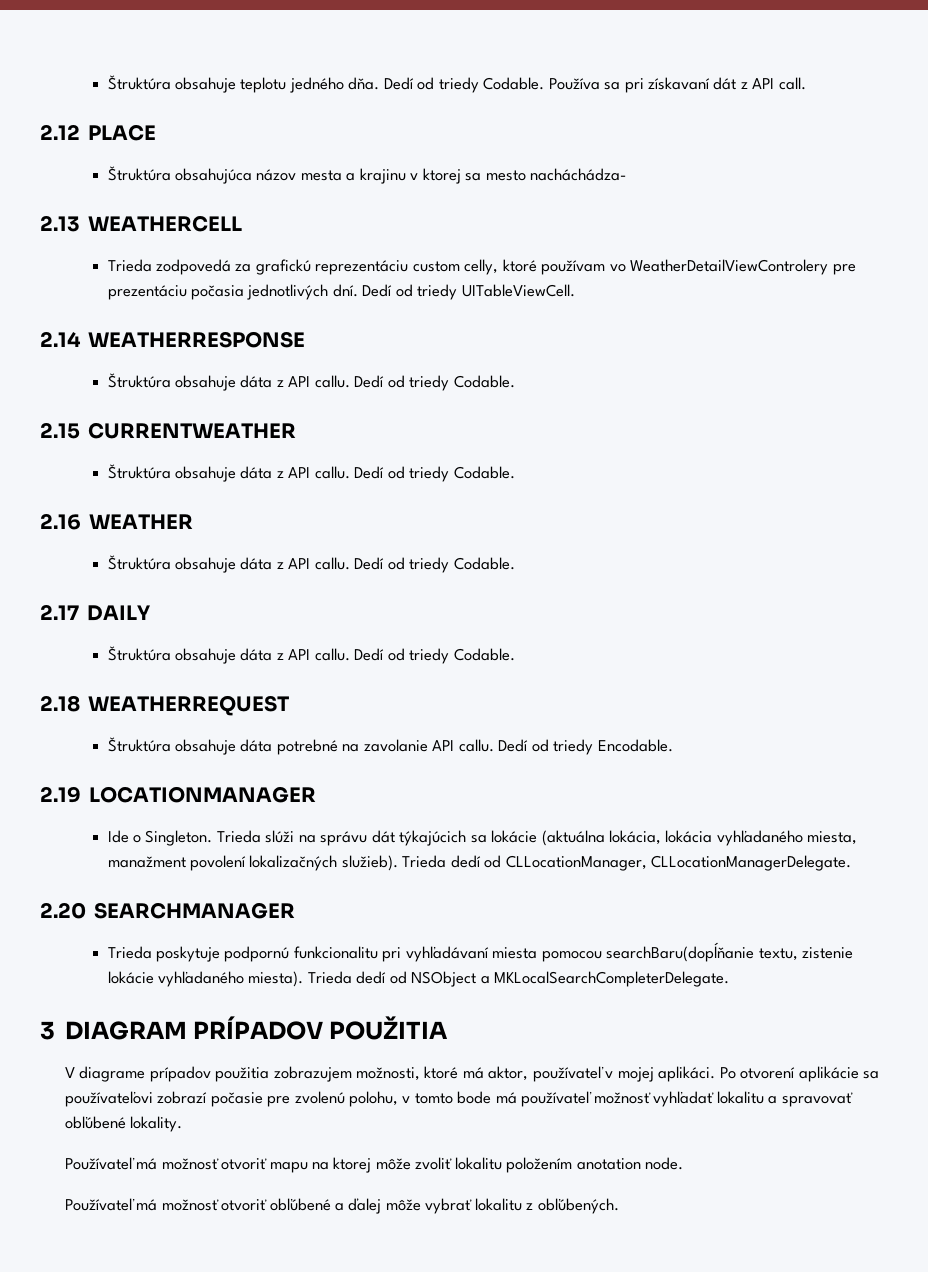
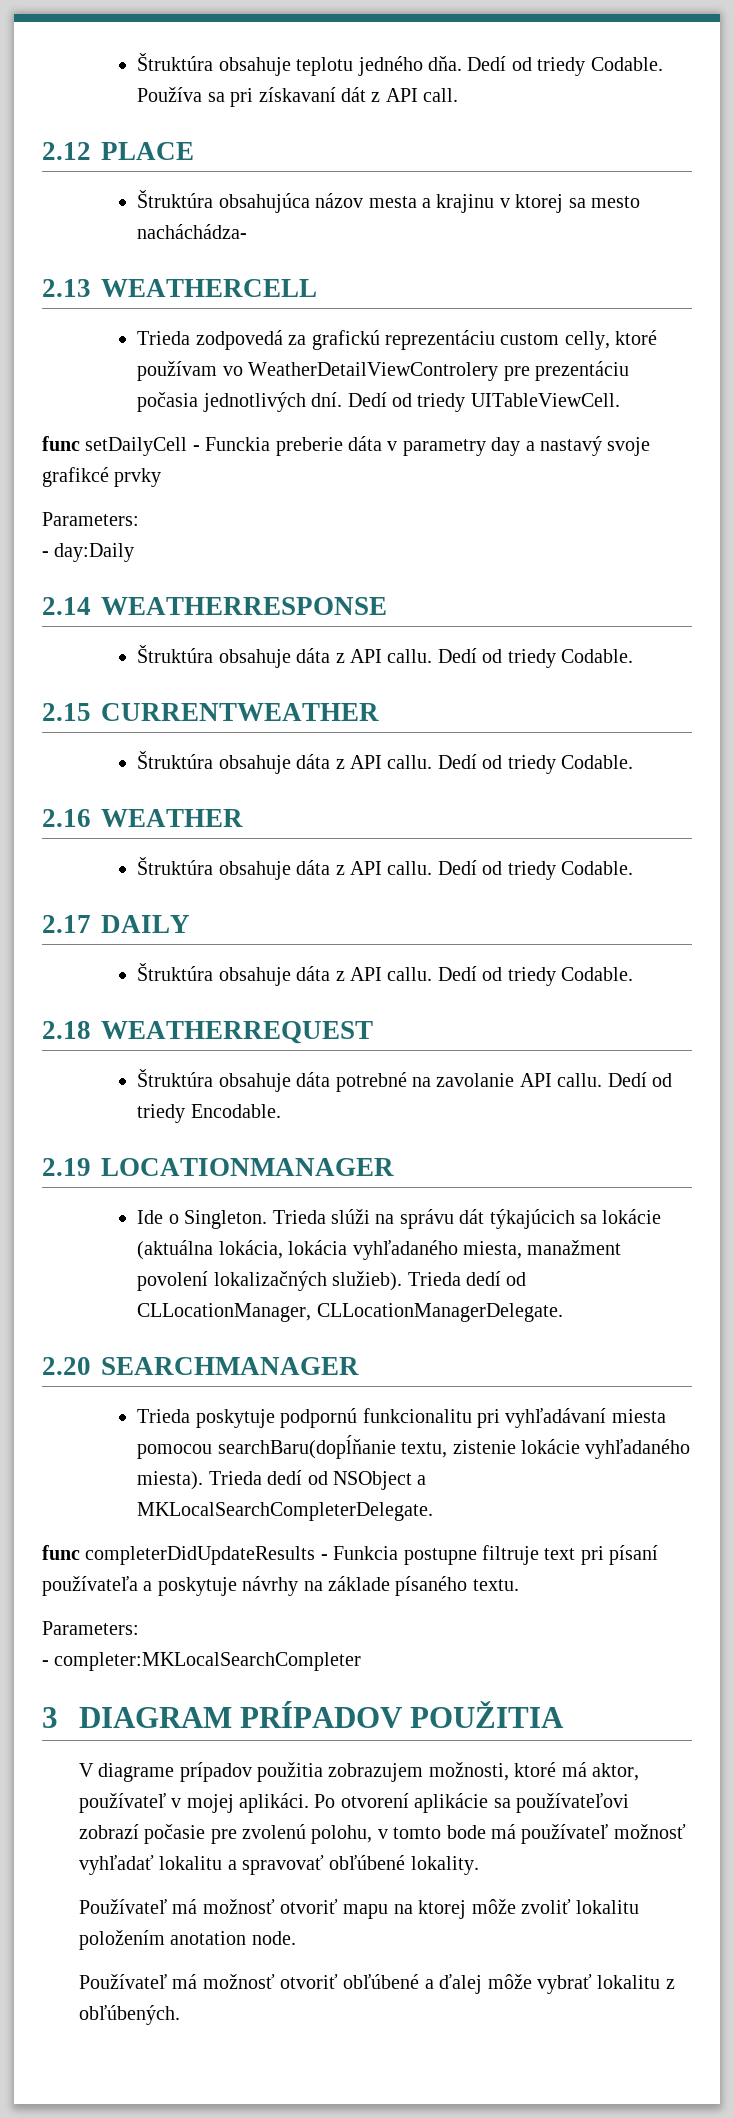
+ func setDailyCell - Funckia preberie dáta v parametry day a nastavý svoje grafikcé prvky
+ Parameters:
+ - day:Daily
+ func completerDidUpdateResults - Funkcia postupne filtruje text pri písaní používateľa a poskytuje návrhy na základe písaného textu.
+ Parameters:
+ - completer:MKLocalSearchCompleter

